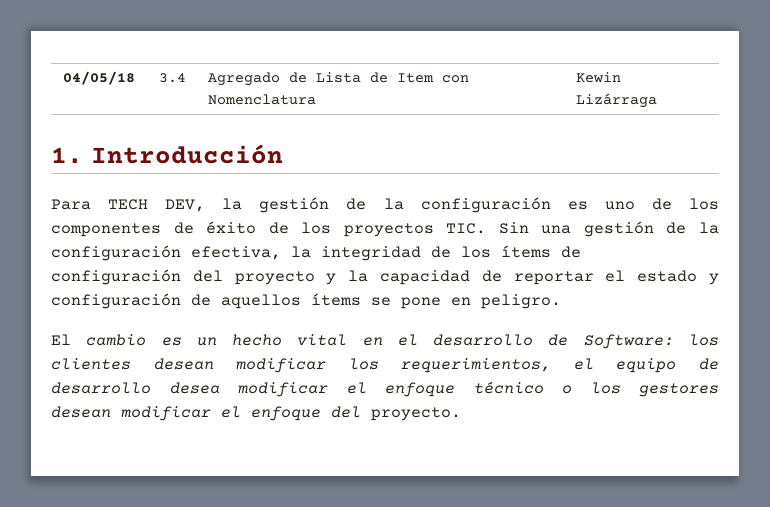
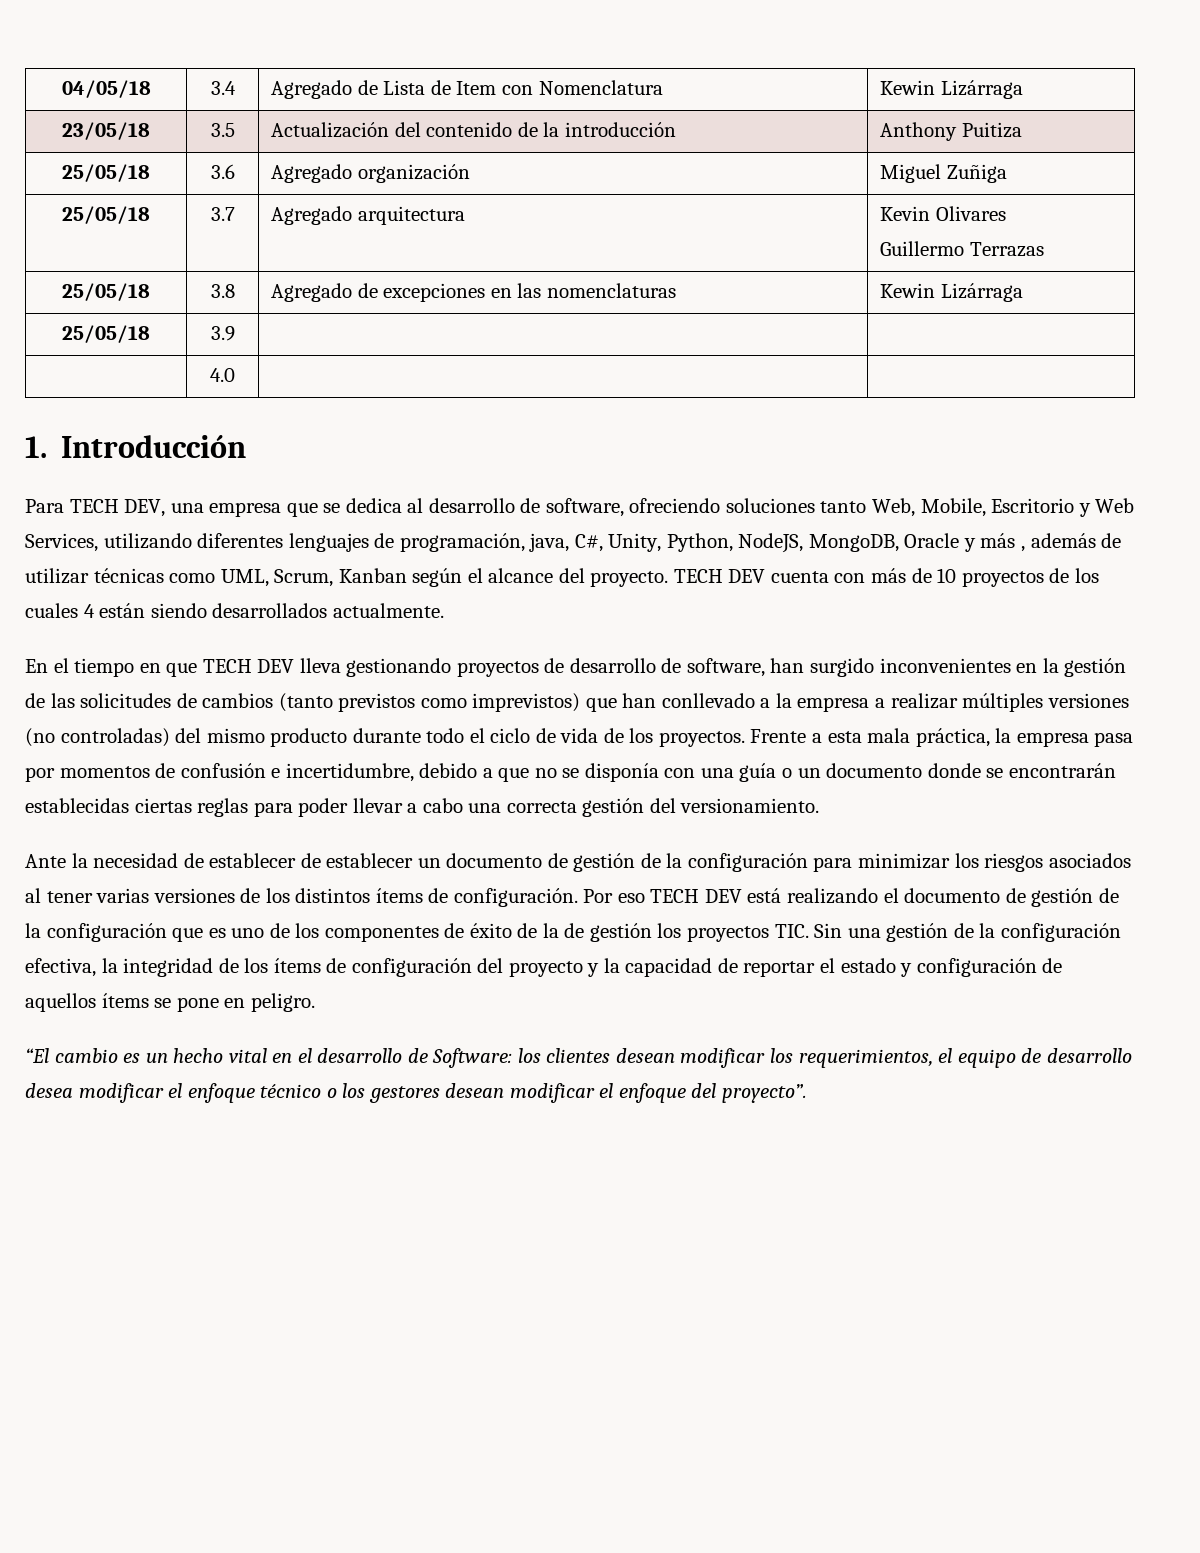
+ 23/05/18 | 3.5 | Actualización del contenido de la introducción | Anthony Puitiza
+ 25/05/18 | 3.6 | Agregado organización | Miguel Zuñiga
+ 25/05/18 | 3.7 | Agregado arquitectura | Kevin Olivares
+ Guillermo Terrazas
+ 25/05/18 | 3.8 | Agregado de excepciones en las nomenclaturas | Kewin Lizárraga
+ 25/05/18 | 3.9 | |
+ | 4.0 | |
- Para TECH DEV, la gestión de la configuración es uno de los componentes de éxito de los proyectos TIC. Sin una gestión de la configuración efectiva, la integridad de los ítems de configuración del proyecto y la capacidad de reportar el estado y configuración de aquellos ítems se pone en peligro.
+ Para TECH DEV, una empresa que se dedica al desarrollo de software, ofreciendo soluciones tanto Web, Mobile, Escritorio y Web Services, utilizando diferentes lenguajes de programación, java, C#, Unity, Python, NodeJS, MongoDB, Oracle y más , además de utilizar técnicas como UML, Scrum, Kanban según el alcance del proyecto. TECH DEV cuenta con más de 10 proyectos de los cuales 4 están siendo desarrollados actualmente.
+ En el tiempo en que TECH DEV lleva gestionando proyectos de desarrollo de software, han surgido inconvenientes en la gestión de las solicitudes de cambios (tanto previstos como imprevistos) que han conllevado a la empresa a realizar múltiples versiones (no controladas) del mismo producto durante todo el ciclo de vida de los proyectos. Frente a esta mala práctica, la empresa pasa por momentos de confusión e incertidumbre, debido a que no se disponía con una guía o un documento donde se encontrarán establecidas ciertas reglas para poder llevar a cabo una correcta gestión del versionamiento.
+ Ante la necesidad de establecer de establecer un documento de gestión de la configuración para minimizar los riesgos asociados al tener varias versiones de los distintos ítems de configuración. Por eso TECH DEV está realizando el documento de gestión de la configuración que es uno de los componentes de éxito de la de gestión los proyectos TIC. Sin una gestión de la configuración efectiva, la integridad de los ítems de configuración del proyecto y la capacidad de reportar el estado y configuración de aquellos ítems se pone en peligro.
- El cambio es un hecho vital en el desarrollo de Software: los clientes desean modificar los requerimientos, el equipo de desarrollo desea modificar el enfoque técnico o los gestores desean modificar el enfoque del proyecto.
+ “El cambio es un hecho vital en el desarrollo de Software: los clientes desean modificar los requerimientos, el equipo de desarrollo desea modificar el enfoque técnico o los gestores desean modificar el enfoque del proyecto”.

